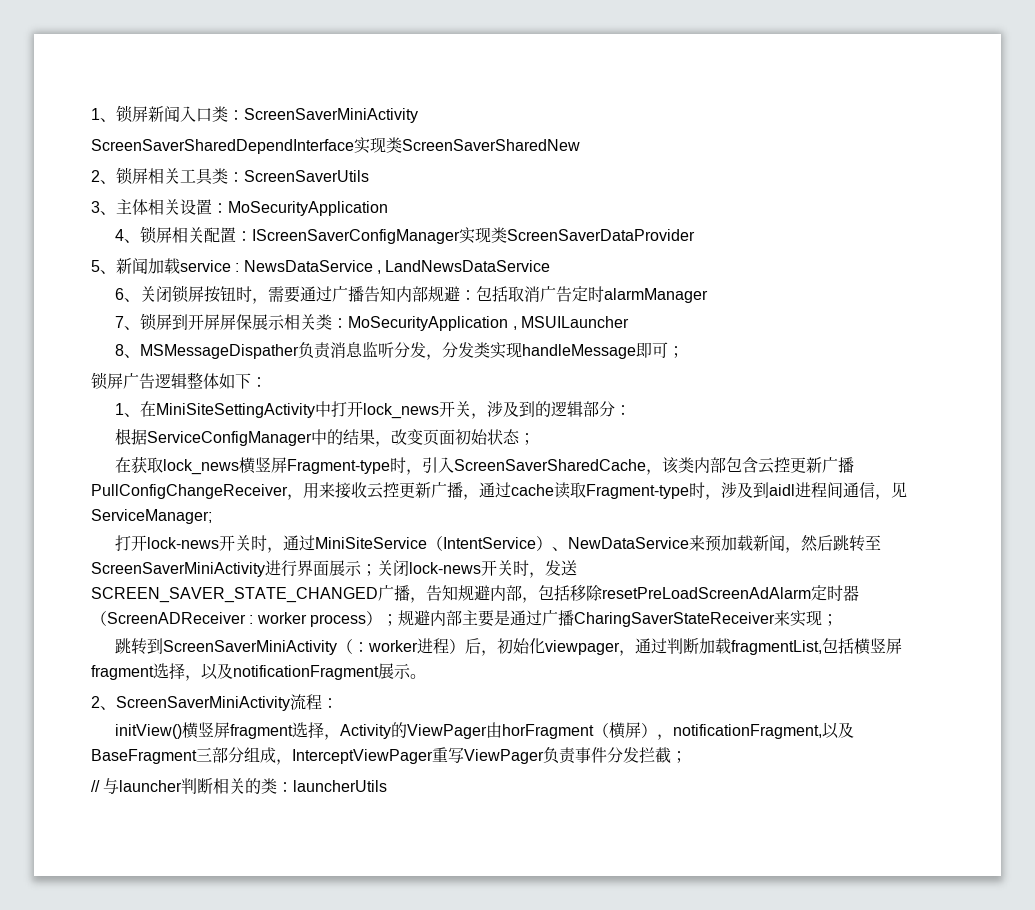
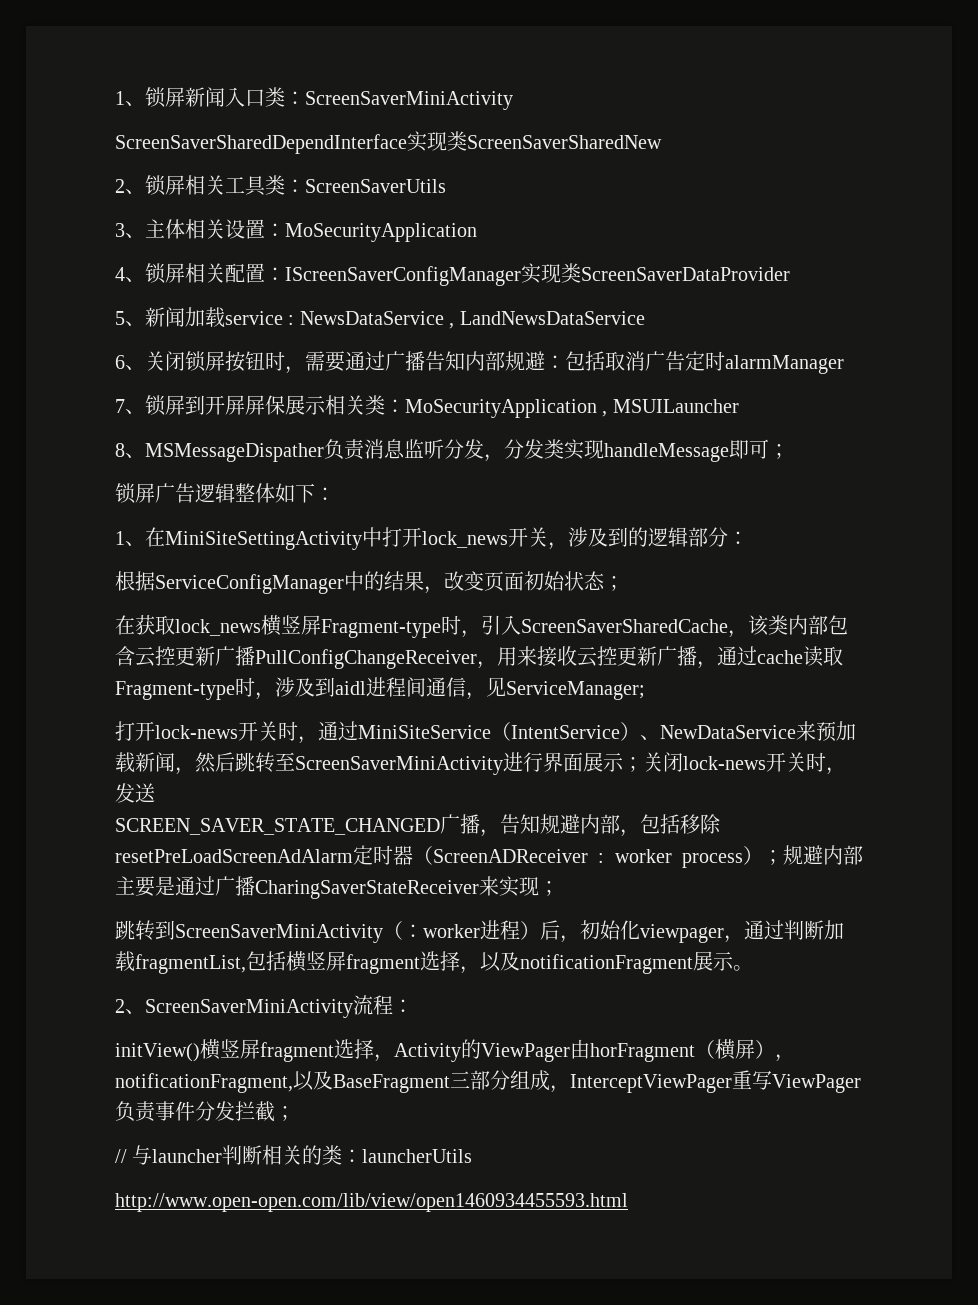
+ http://www.open-open.com/lib/view/open1460934455593.html

